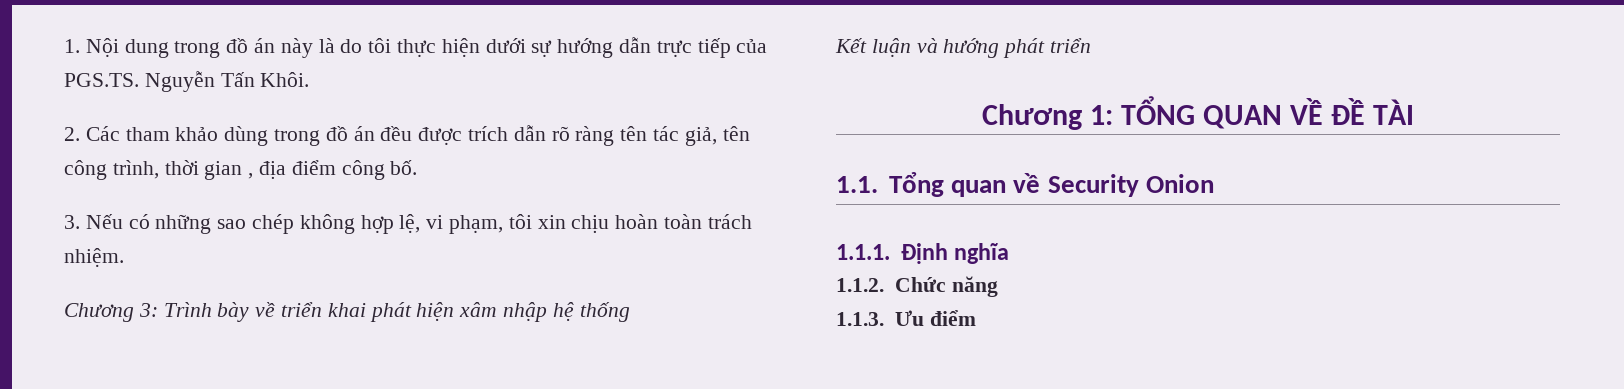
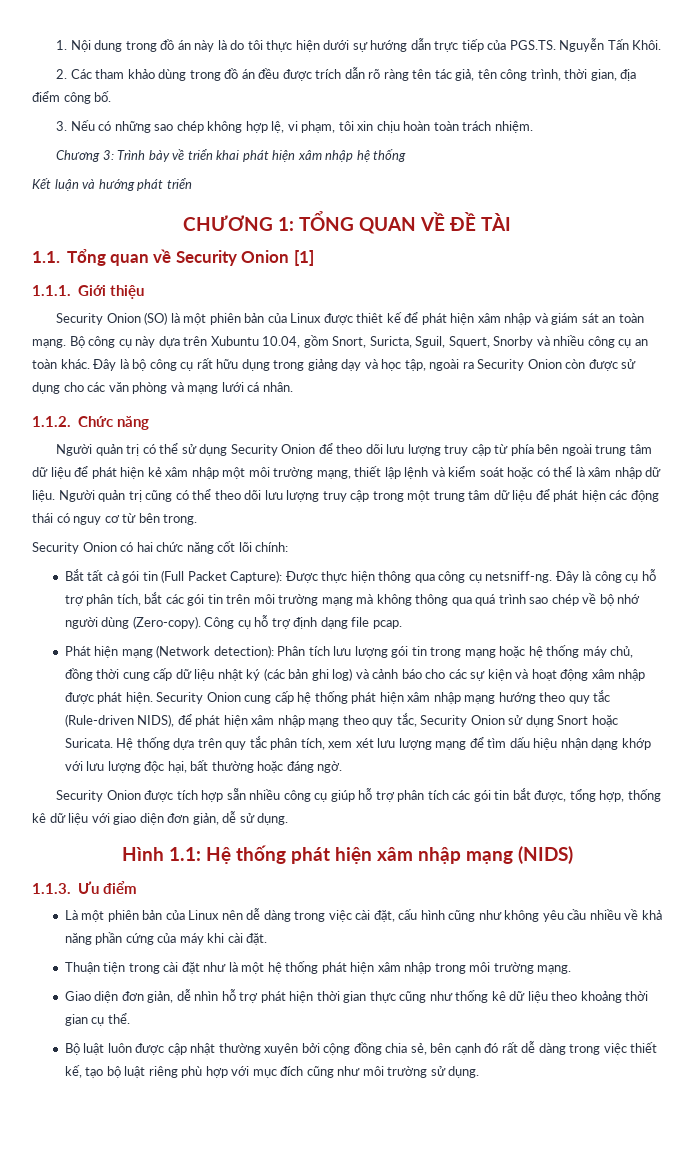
- 2. Các tham khảo dùng trong đồ án đều được trích dẫn rõ ràng tên tác giả, tên công trình, thời gian , địa điểm công bố.
+ 2. Các tham khảo dùng trong đồ án đều được trích dẫn rõ ràng tên tác giả, tên công trình, thời gian, địa điểm công bố.
- Chương 1: TỔNG QUAN VỀ ĐỀ TÀI
+ CHƯƠNG 1: TỔNG QUAN VỀ ĐỀ TÀI
- 1.1. Tổng quan về Security Onion
+ 1.1. Tổng quan về Security Onion [1]
- 1.1.1. Định nghĩa
+ 1.1.1. Giới thiệu
+ Security Onion (SO) là một phiên bản của Linux được thiêt kế để phát hiện xâm nhập và giám sát an toàn mạng. Bộ công cụ này dựa trên Xubuntu 10.04, gồm Snort, Suricta, Sguil, Squert, Snorby và nhiều công cụ an toàn khác. Đây là bộ công cụ rất hữu dụng trong giảng dạy và học tập, ngoài ra Security Onion còn được sử dụng cho các văn phòng và mạng lưới cá nhân.
  1.1.2. Chức năng
+ Người quản trị có thể sử dụng Security Onion để theo dõi lưu lượng truy cập từ phía bên ngoài trung tâm dữ liệu để phát hiện kẻ xâm nhập một môi trường mạng, thiết lập lệnh và kiểm soát hoặc có thể là xâm nhập dữ liệu. Người quản trị cũng có thể theo dõi lưu lượng truy cập trong một trung tâm dữ liệu để phát hiện các động thái có nguy cơ từ bên trong.
+ Security Onion có hai chức năng cốt lõi chính:
+ Bắt tất cả gói tin (Full Packet Capture): Được thực hiện thông qua công cụ netsniff-ng. Đây là công cụ hỗ trợ phân tích, bắt các gói tin trên môi trường mạng mà không thông qua quá trình sao chép về bộ nhớ người dùng (Zero-copy). Công cụ hỗ trợ định dạng file pcap.
+ Phát hiện mạng (Network detection): Phân tích lưu lượng gói tin trong mạng hoặc hệ thống máy chủ, đồng thời cung cấp dữ liệu nhật ký (các bản ghi log) và cảnh báo cho các sự kiện và hoạt động xâm nhập được phát hiện. Security Onion cung cấp hệ thống phát hiện xâm nhập mạng hướng theo quy tắc (Rule-driven NIDS), để phát hiện xâm nhập mạng theo quy tắc, Security Onion sử dụng Snort hoặc Suricata. Hệ thống dựa trên quy tắc phân tích, xem xét lưu lượng mạng để tìm dấu hiệu nhận dạng khớp với lưu lượng độc hại, bất thường hoặc đáng ngờ.
+ Security Onion được tích hợp sẵn nhiều công cụ giúp hỗ trợ phân tích các gói tin bắt được, tổng hợp, thống kê dữ liệu với giao diện đơn giản, dễ sử dụng.
+ Hình 1.1: Hệ thống phát hiện xâm nhập mạng (NIDS)
  1.1.3. Ưu điểm
+ Là một phiên bản của Linux nên dễ dàng trong việc cài đặt, cấu hình cũng như không yêu cầu nhiều về khả năng phần cứng của máy khi cài đặt.
+ Thuận tiện trong cài đặt như là một hệ thống phát hiện xâm nhập trong môi trường mạng.
+ Giao diện đơn giản, dễ nhìn hỗ trợ phát hiện thời gian thực cũng như thống kê dữ liệu theo khoảng thời gian cụ thể.
+ Bộ luật luôn được cập nhật thường xuyên bởi cộng đồng chia sẻ, bên cạnh đó rất dễ dàng trong việc thiết kế, tạo bộ luật riêng phù hợp với mục đích cũng như môi trường sử dụng.

